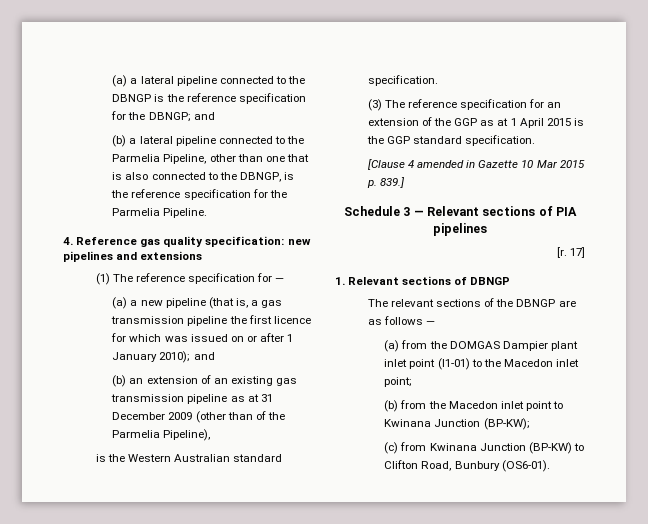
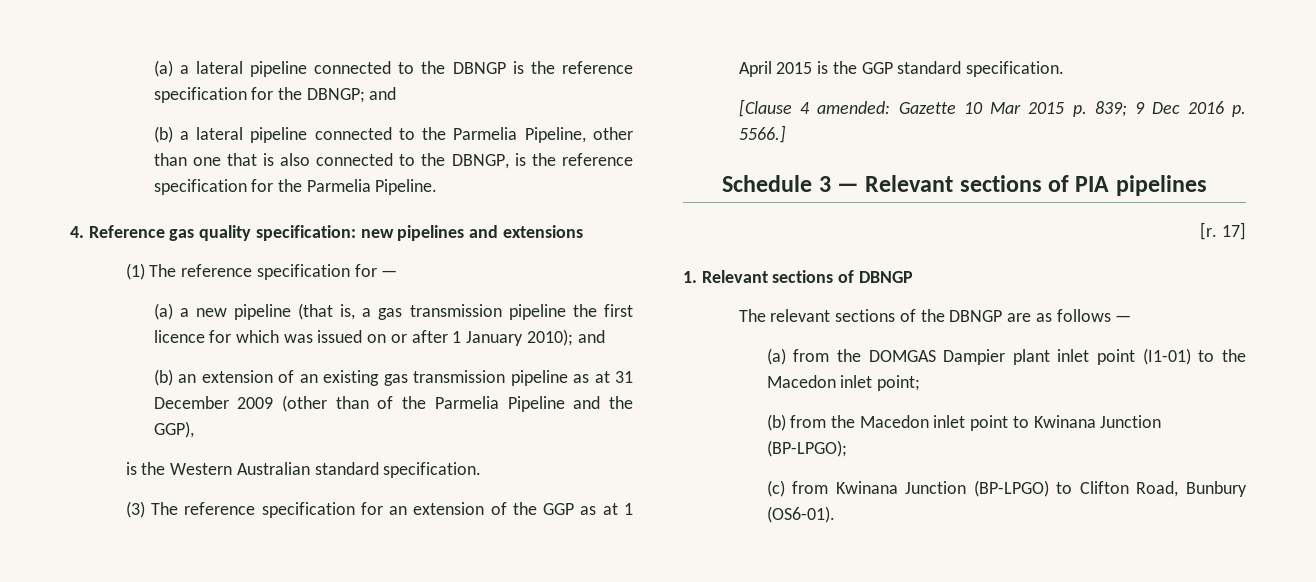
- (b) an extension of an existing gas transmission pipeline as at 31 December 2009 (other than of the Parmelia Pipeline),
+ (b) an extension of an existing gas transmission pipeline as at 31 December 2009 (other than of the Parmelia Pipeline and the GGP),
- [Clause 4 amended in Gazette 10 Mar 2015 p. 839.]
+ [Clause 4 amended: Gazette 10 Mar 2015 p. 839; 9 Dec 2016 p. 5566.]
- (b) from the Macedon inlet point to Kwinana Junction (BP-KW);
+ (b) from the Macedon inlet point to Kwinana Junction (BP-LPGO);
- (c) from Kwinana Junction (BP-KW) to Clifton Road, Bunbury (OS6-01).
+ (c) from Kwinana Junction (BP-LPGO) to Clifton Road, Bunbury (OS6-01).

